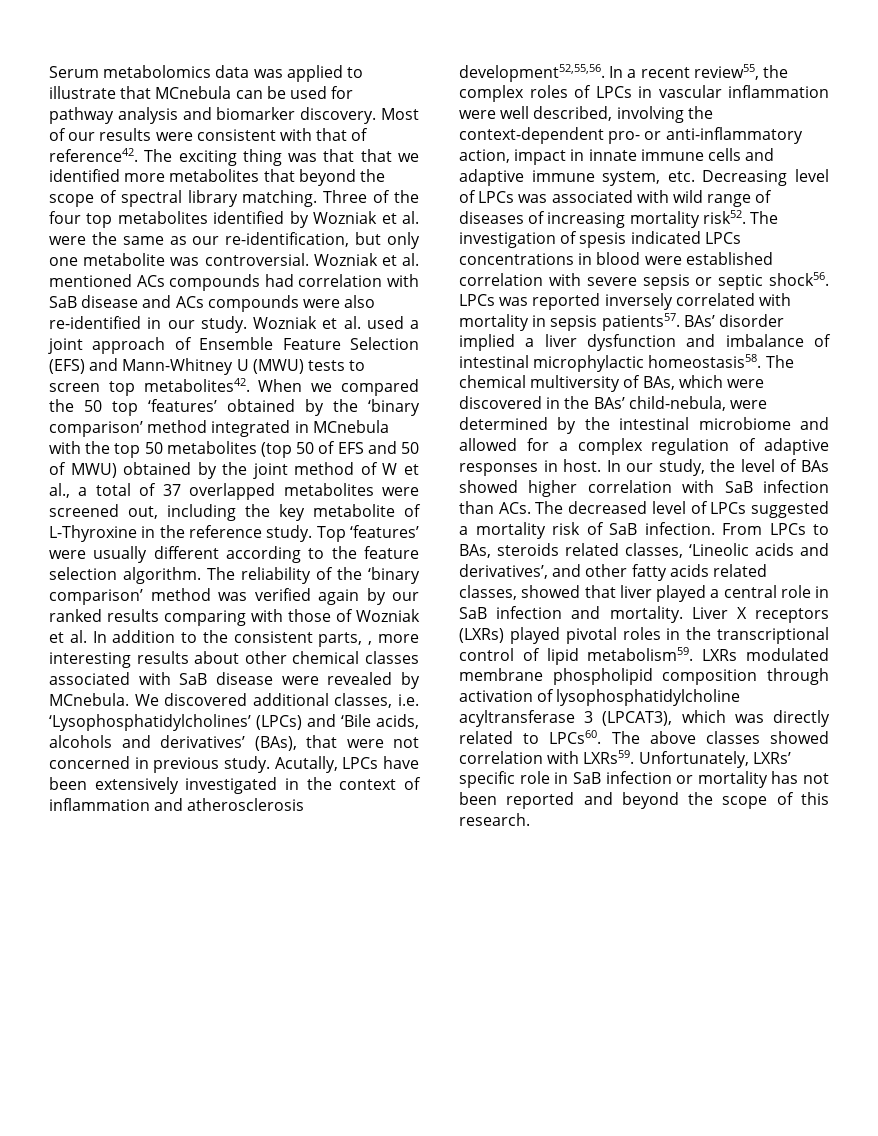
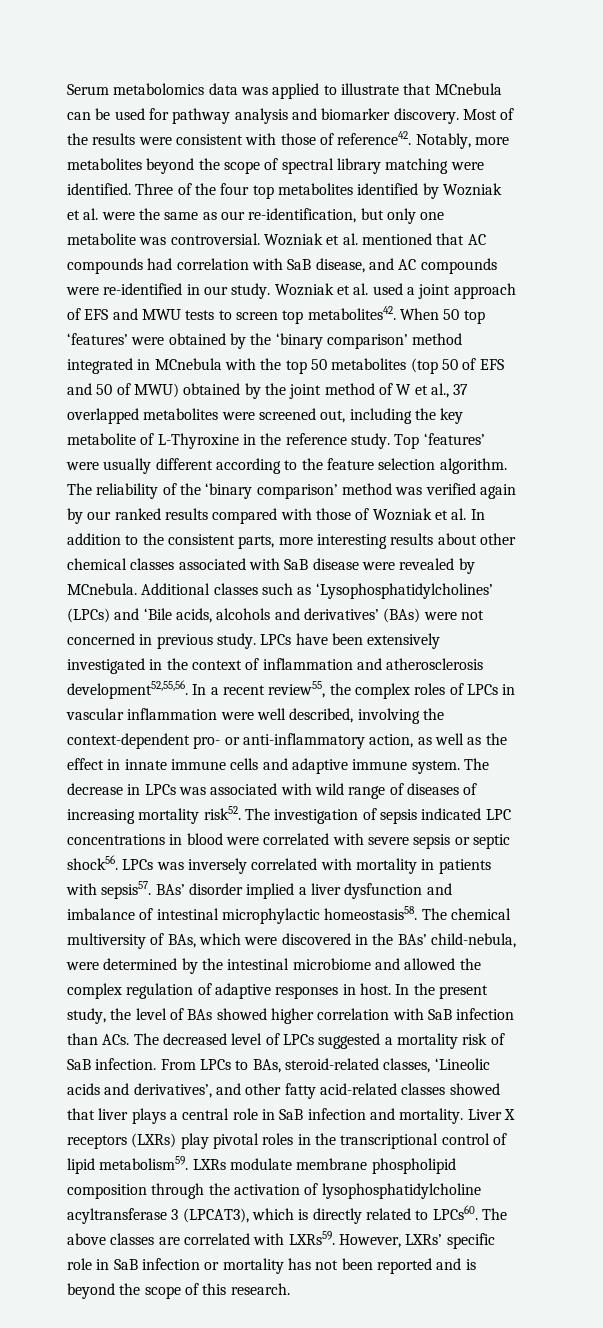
- Most of our results were consistent with that of reference42.
+ Most of the results were consistent with those of reference42.
- The exciting thing was that that we identified more metabolites that beyond the scope of spectral library matching.
+ Notably, more metabolites beyond the scope of spectral library matching were identified.
- Wozniak et al. mentioned ACs compounds had correlation with SaB disease and ACs compounds were also re-identified in our study.
+ Wozniak et al. mentioned that AC compounds had correlation with SaB disease, and AC compounds were re-identified in our study.
- Wozniak et al. used a joint approach of Ensemble Feature Selection (EFS) and Mann-Whitney U (MWU) tests to screen top metabolites42.
+ Wozniak et al. used a joint approach of EFS and MWU tests to screen top metabolites42.
- When we compared the 50 top ‘features’ obtained by the ‘binary comparison’ method integrated in MCnebula with the top 50 metabolites (top 50 of EFS and 50 of MWU) obtained by the joint method of W et al., a total of 37 overlapped metabolites were screened out, including the key metabolite of L-Thyroxine in the reference study.
+ When 50 top ‘features’ were obtained by the ‘binary comparison’ method integrated in MCnebula with the top 50 metabolites (top 50 of EFS and 50 of MWU) obtained by the joint method of W et al., 37 overlapped metabolites were screened out, including the key metabolite of L-Thyroxine in the reference study.
- The reliability of the ‘binary comparison’ method was verified again by our ranked results comparing with those of Wozniak et al. In addition to the consistent parts, , more interesting results about other chemical classes associated with SaB disease were revealed by MCnebula.
+ The reliability of the ‘binary comparison’ method was verified again by our ranked results compared with those of Wozniak et al. In addition to the consistent parts, more interesting results about other chemical classes associated with SaB disease were revealed by MCnebula.
- We discovered additional classes, i.e. ‘Lysophosphatidylcholines’ (LPCs) and ‘Bile acids, alcohols and derivatives’ (BAs), that were not concerned in previous study.
+ Additional classes such as ‘Lysophosphatidylcholines’ (LPCs) and ‘Bile acids, alcohols and derivatives’ (BAs) were not concerned in previous study.
- Acutally, LPCs have been extensively investigated in the context of inflammation and atherosclerosis development52,55,56.
+ LPCs have been extensively investigated in the context of inflammation and atherosclerosis development52,55,56.
- In a recent review55, the complex roles of LPCs in vascular inflammation were well described, involving the context-dependent pro- or anti-inflammatory action, impact in innate immune cells and adaptive immune system, etc. Decreasing level of LPCs was associated with wild range of diseases of increasing mortality risk52.
+ In a recent review55, the complex roles of LPCs in vascular inflammation were well described, involving the context-dependent pro- or anti-inflammatory action, as well as the effect in innate immune cells and adaptive immune system. The decrease in LPCs was associated with wild range of diseases of increasing mortality risk52.
- The investigation of spesis indicated LPCs concentrations in blood were established correlation with severe sepsis or septic shock56.
+ The investigation of sepsis indicated LPC concentrations in blood were correlated with severe sepsis or septic shock56.
- LPCs was reported inversely correlated with mortality in sepsis patients57.
+ LPCs was inversely correlated with mortality in patients with sepsis57.
- The chemical multiversity of BAs, which were discovered in the BAs’ child-nebula, were determined by the intestinal microbiome and allowed for a complex regulation of adaptive responses in host.
+ The chemical multiversity of BAs, which were discovered in the BAs’ child-nebula, were determined by the intestinal microbiome and allowed the complex regulation of adaptive responses in host.
- In our study, the level of BAs showed higher correlation with SaB infection than ACs. The decreased level of LPCs suggested a mortality risk of SaB infection.
+ In the present study, the level of BAs showed higher correlation with SaB infection than ACs. The decreased level of LPCs suggested a mortality risk of SaB infection.
- From LPCs to BAs, steroids related classes, ‘Lineolic acids and derivatives’, and other fatty acids related classes, showed that liver played a central role in SaB infection and mortality.
+ From LPCs to BAs, steroid-related classes, ‘Lineolic acids and derivatives’, and other fatty acid-related classes showed that liver plays a central role in SaB infection and mortality.
- Liver X receptors (LXRs) played pivotal roles in the transcriptional control of lipid metabolism59.
+ Liver X receptors (LXRs) play pivotal roles in the transcriptional control of lipid metabolism59.
- LXRs modulated membrane phospholipid composition through activation of lysophosphatidylcholine acyltransferase 3 (LPCAT3), which was directly related to LPCs60.
+ LXRs modulate membrane phospholipid composition through the activation of lysophosphatidylcholine acyltransferase 3 (LPCAT3), which is directly related to LPCs60.
- The above classes showed correlation with LXRs59.
+ The above classes are correlated with LXRs59.
- Unfortunately, LXRs’ specific role in SaB infection or mortality has not been reported and beyond the scope of this research.
+ However, LXRs’ specific role in SaB infection or mortality has not been reported and is beyond the scope of this research.

